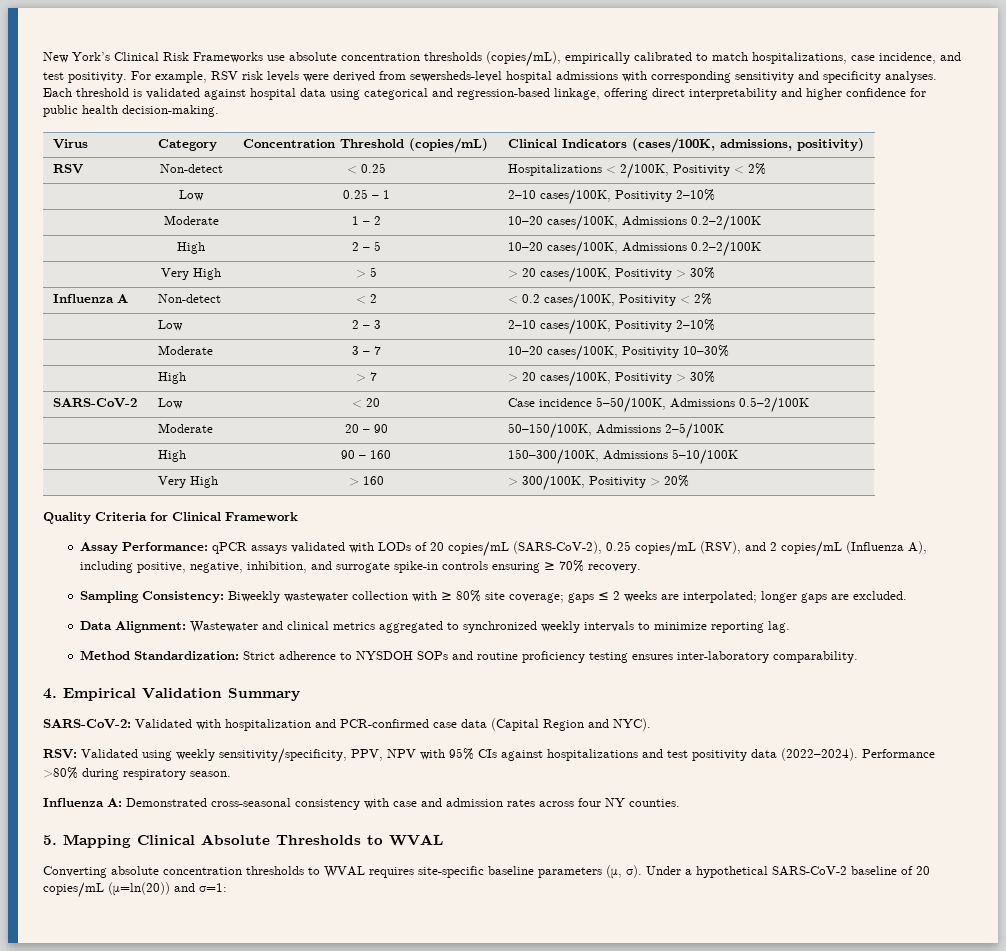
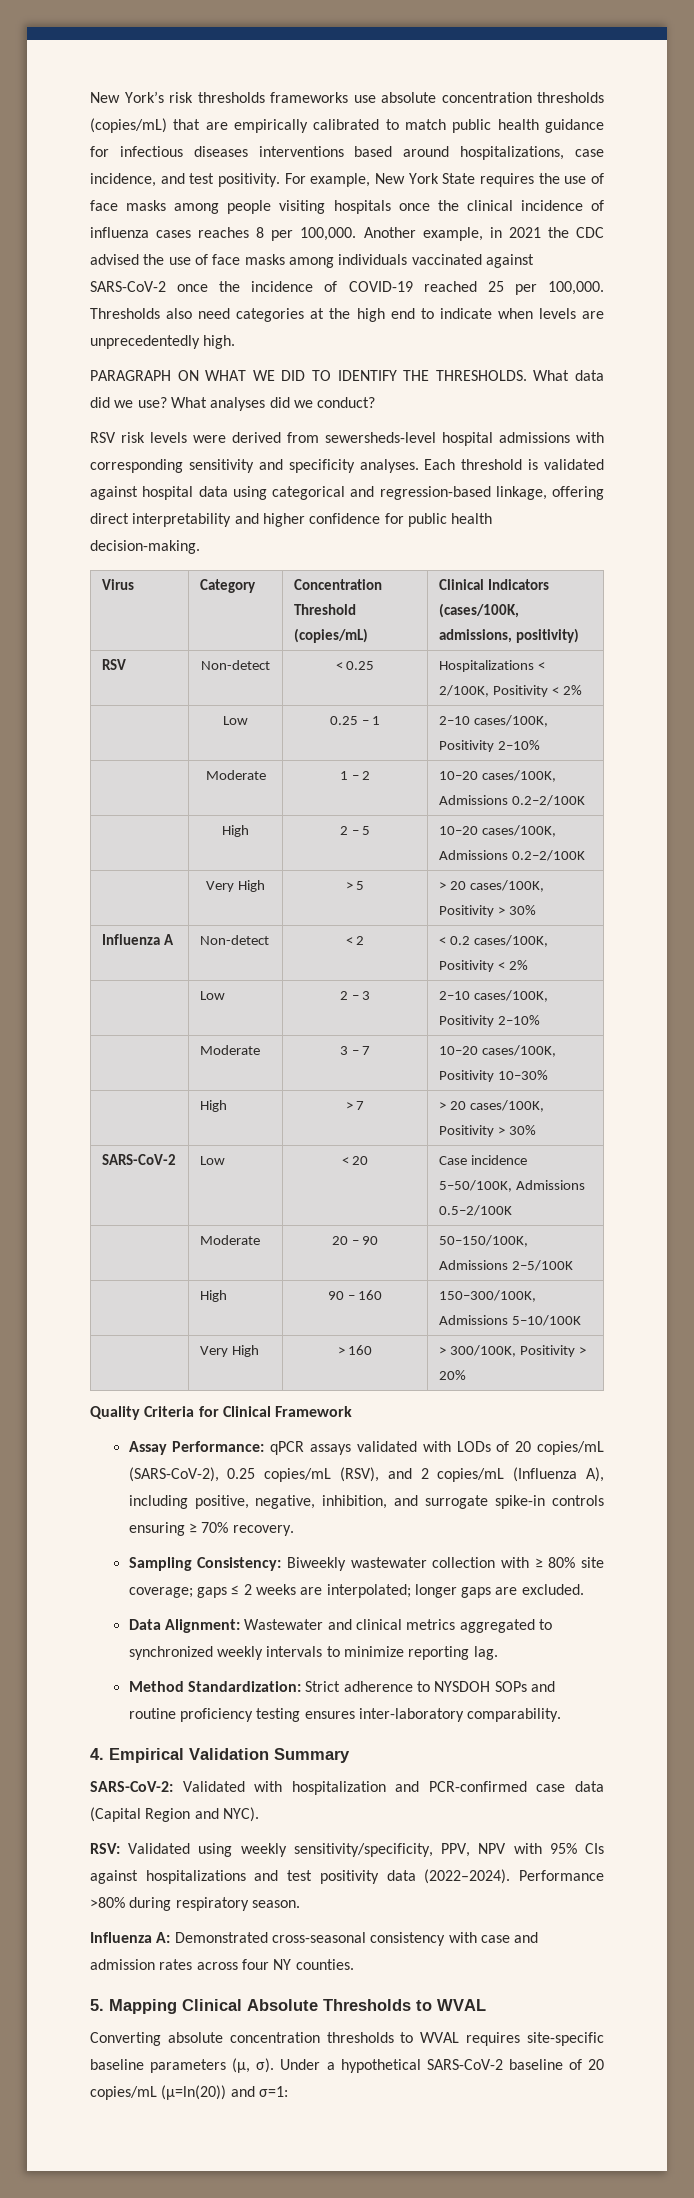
- New York’s Clinical Risk Frameworks use absolute concentration thresholds (copies/mL), empirically calibrated to match hospitalizations, case incidence, and test positivity.
+ New York’s risk thresholds frameworks use absolute concentration thresholds (copies/mL) that are empirically calibrated to match public health guidance for infectious diseases interventions based around hospitalizations, case incidence, and test positivity.
- For example, RSV risk levels were derived from sewersheds-level hospital admissions with corresponding sensitivity and specificity analyses.
+ For example, New York State requires the use of face masks among people visiting hospitals once the clinical incidence of influenza cases reaches 8 per 100,000. Another example, in 2021 the CDC advised the use of face masks among individuals vaccinated against SARS-CoV-2 once the incidence of COVID-19 reached 25 per 100,000. Thresholds also need categories at the high end to indicate when levels are unprecedentedly high.
+ PARAGRAPH ON WHAT WE DID TO IDENTIFY THE THRESHOLDS. What data did we use? What analyses did we conduct?
+ RSV risk levels were derived from sewersheds-level hospital admissions with corresponding sensitivity and specificity analyses.

